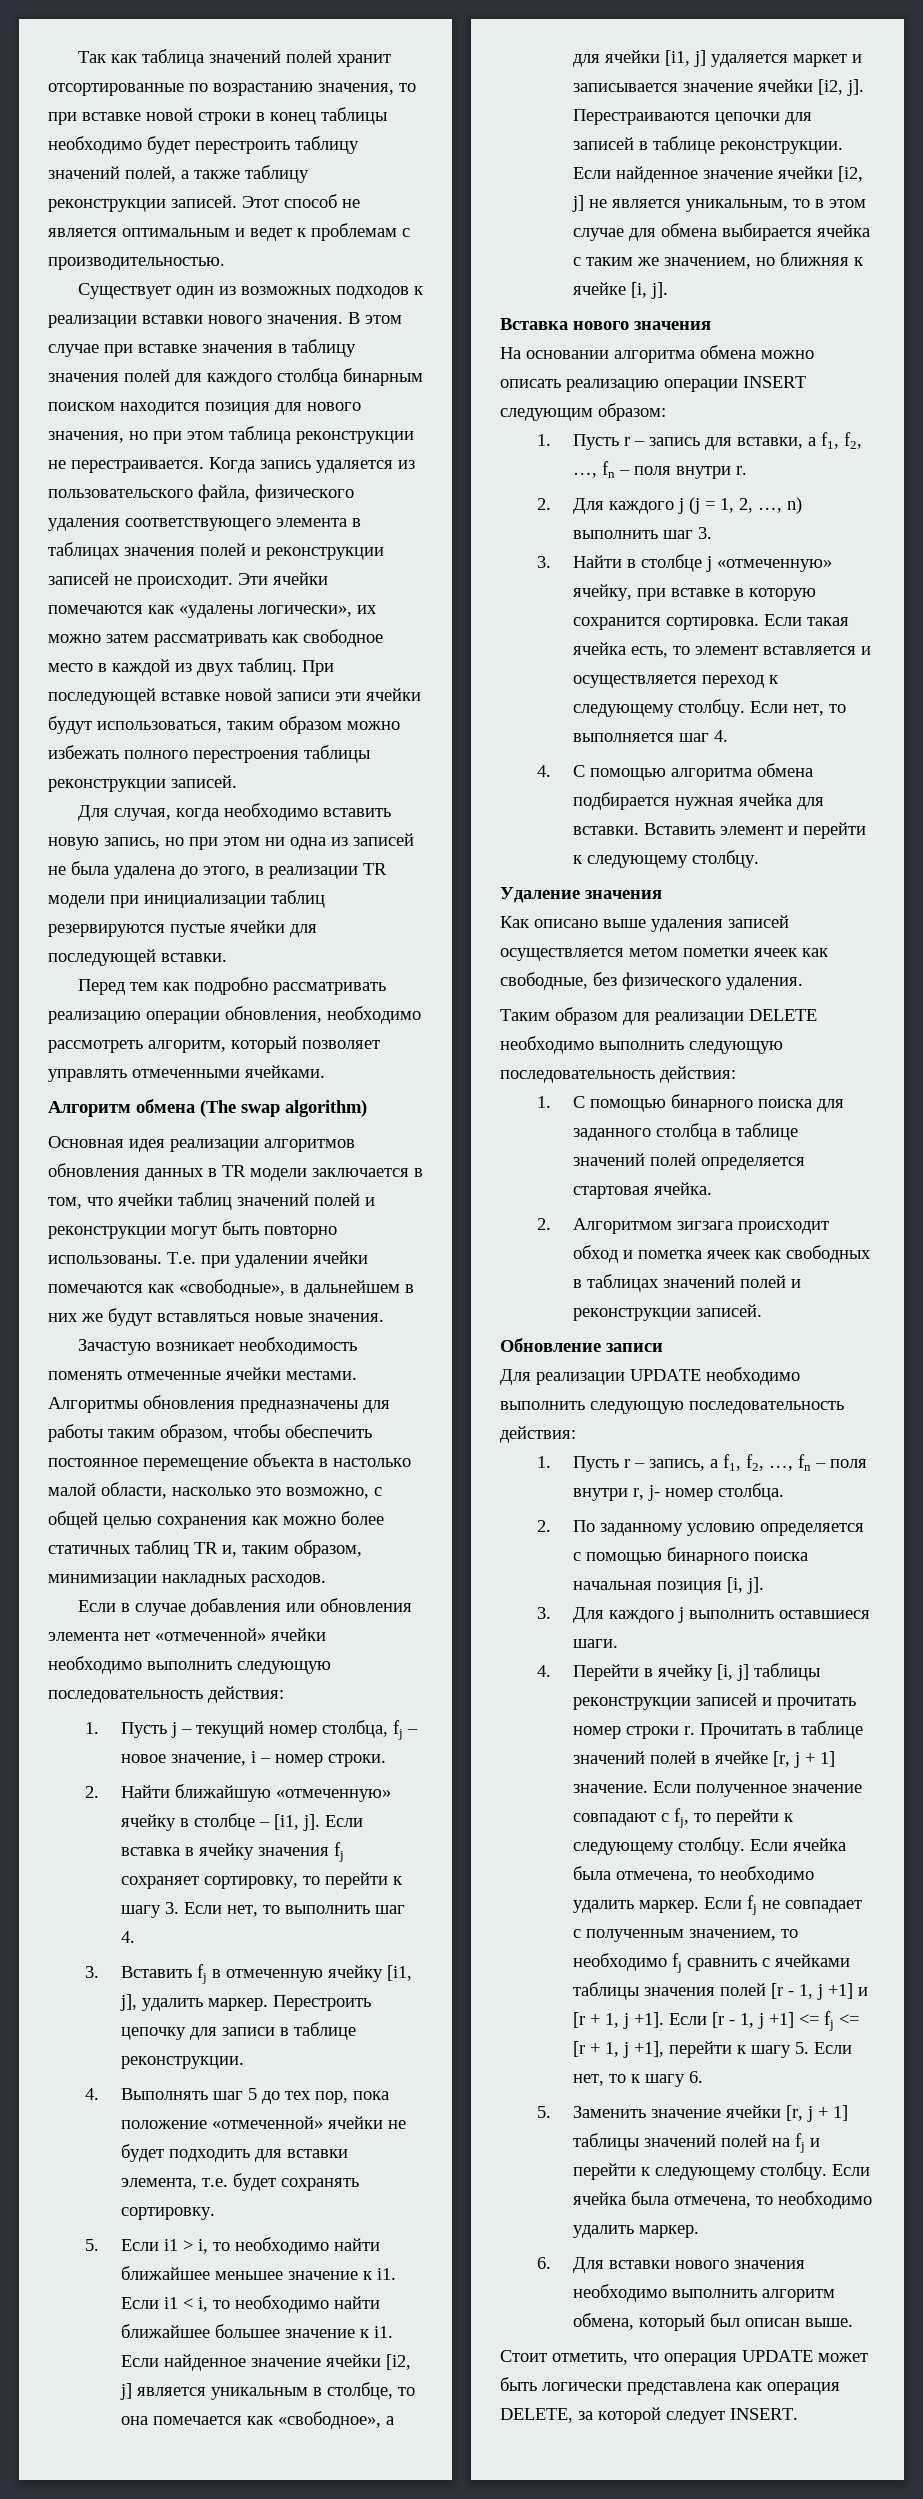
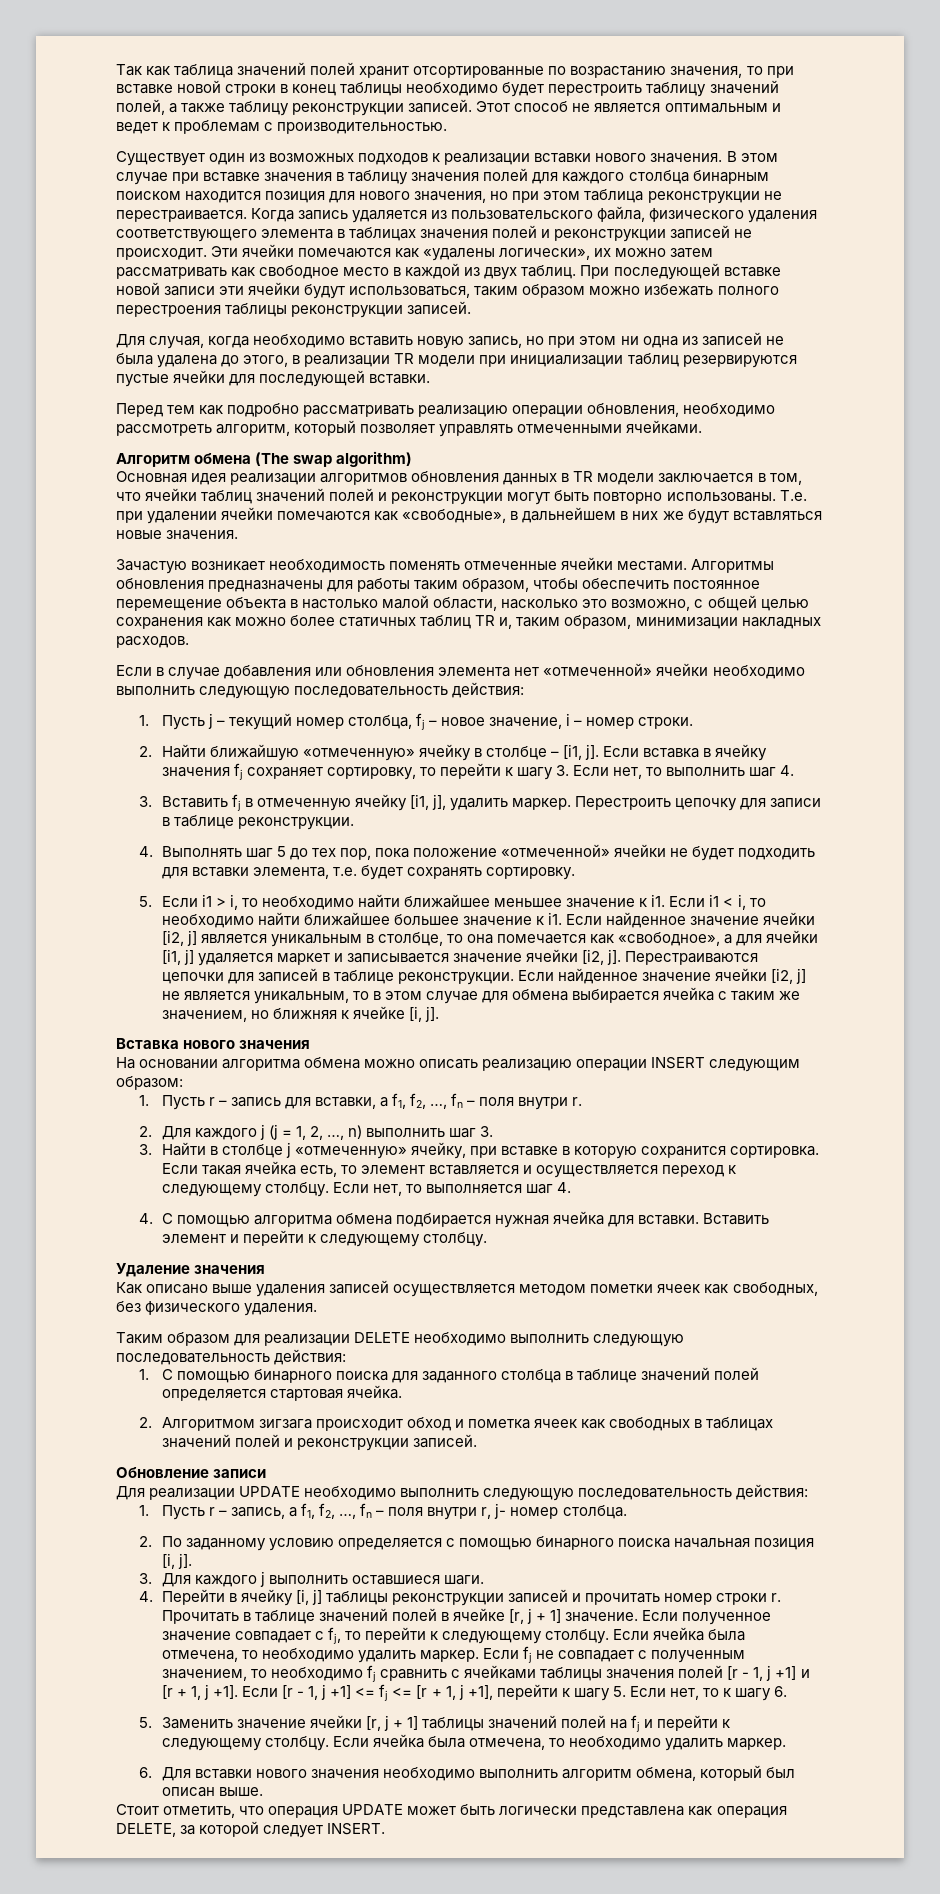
- Как описано выше удаления записей осуществляется метом пометки ячеек как свободные, без физического удаления.
+ Как описано выше удаления записей осуществляется методом пометки ячеек как свободных, без физического удаления.
- Если полученное значение совпадают с fj, то перейти к следующему столбцу.
+ Если полученное значение совпадает с fj, то перейти к следующему столбцу.

